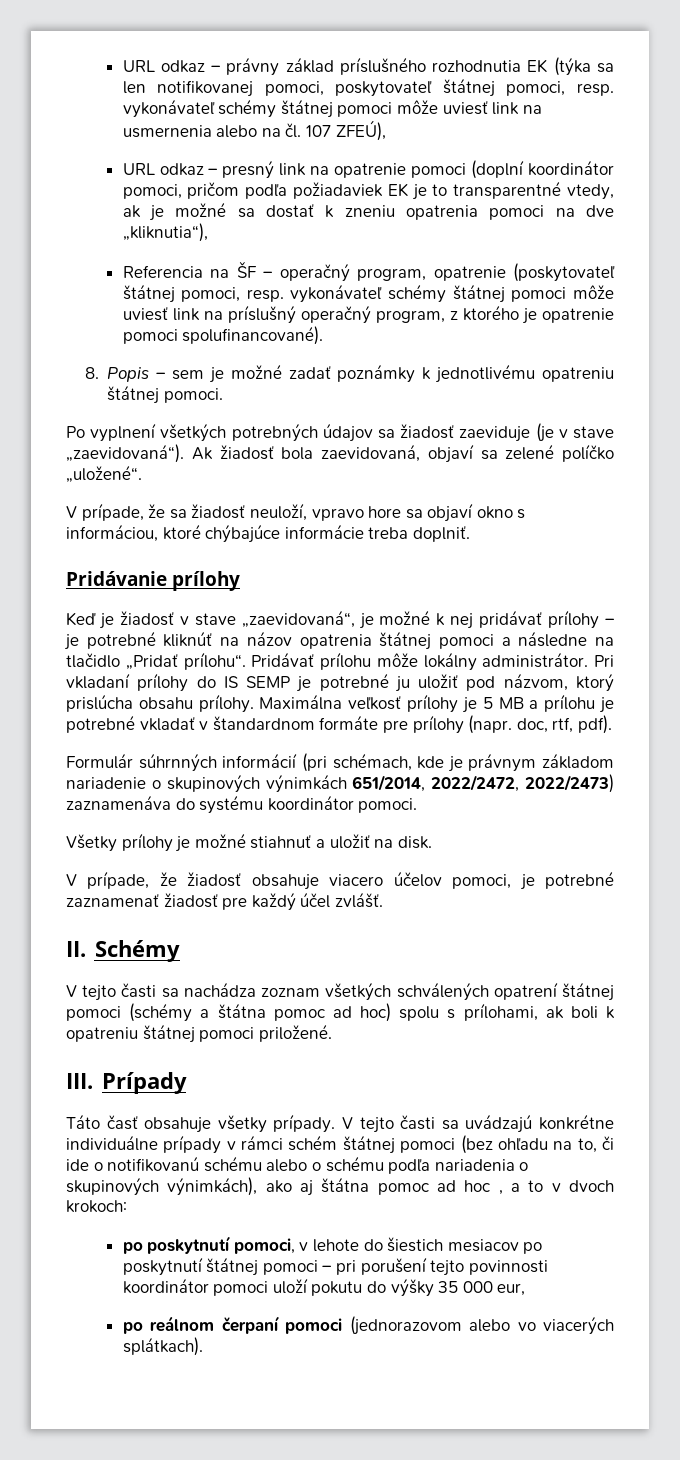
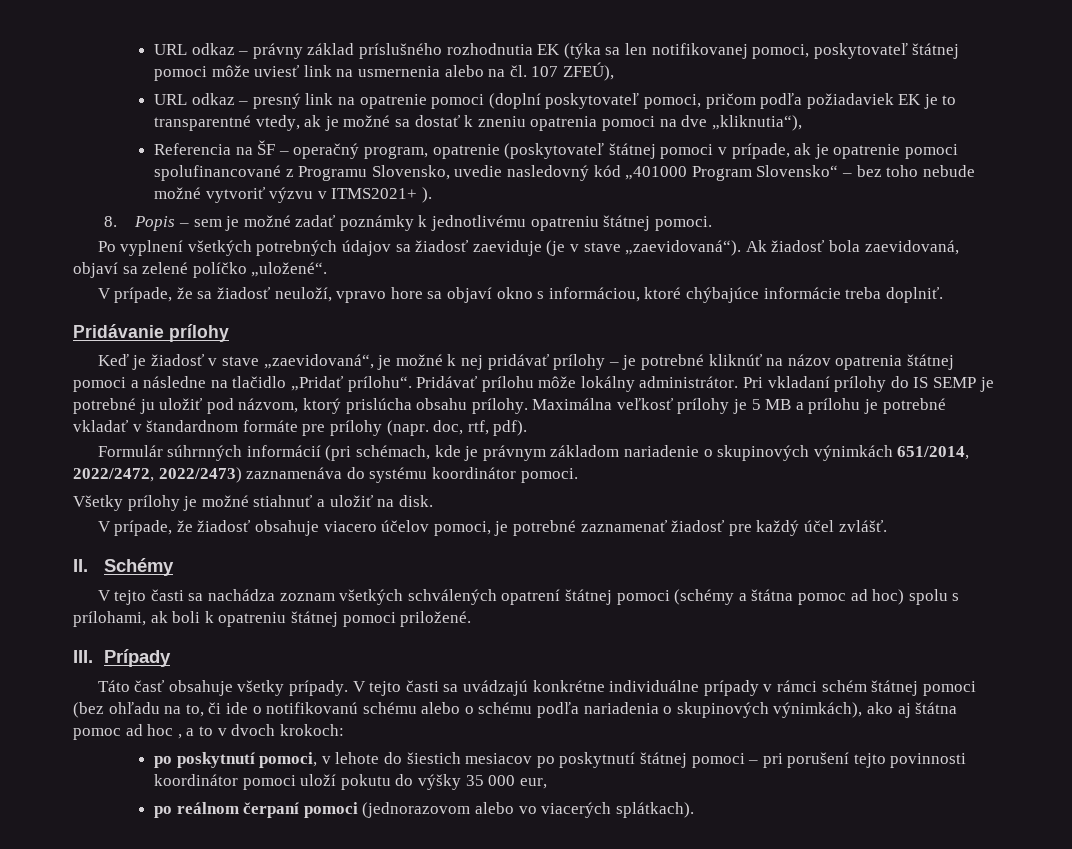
- URL odkaz – právny základ príslušného rozhodnutia EK (týka sa len notifikovanej pomoci, poskytovateľ štátnej pomoci, resp. vykonávateľ schémy štátnej pomoci môže uviesť link na usmernenia alebo na čl. 107 ZFEÚ),
+ URL odkaz – právny základ príslušného rozhodnutia EK (týka sa len notifikovanej pomoci, poskytovateľ štátnej pomoci môže uviesť link na usmernenia alebo na čl. 107 ZFEÚ),
- URL odkaz – presný link na opatrenie pomoci (doplní koordinátor pomoci, pričom podľa požiadaviek EK je to transparentné vtedy, ak je možné sa dostať k zneniu opatrenia pomoci na dve „kliknutia“),
+ URL odkaz – presný link na opatrenie pomoci (doplní poskytovateľ pomoci, pričom podľa požiadaviek EK je to transparentné vtedy, ak je možné sa dostať k zneniu opatrenia pomoci na dve „kliknutia“),
- Referencia na ŠF – operačný program, opatrenie (poskytovateľ štátnej pomoci, resp. vykonávateľ schémy štátnej pomoci môže uviesť link na príslušný operačný program, z ktorého je opatrenie pomoci spolufinancované).
+ Referencia na ŠF – operačný program, opatrenie (poskytovateľ štátnej pomoci v prípade, ak je opatrenie pomoci spolufinancované z Programu Slovensko, uvedie nasledovný kód „401000 Program Slovensko“ – bez toho nebude možné vytvoriť výzvu v ITMS2021+ ).

